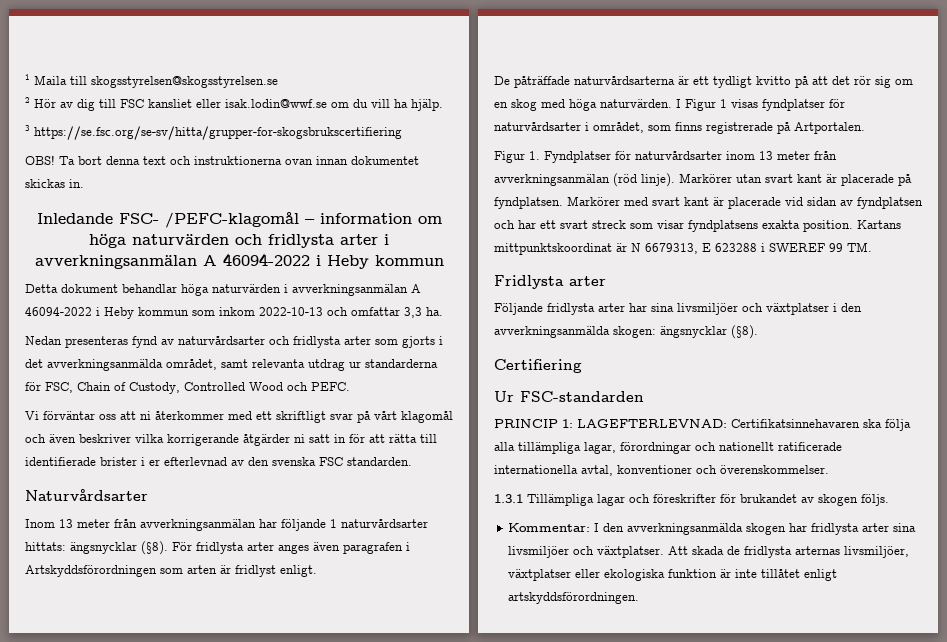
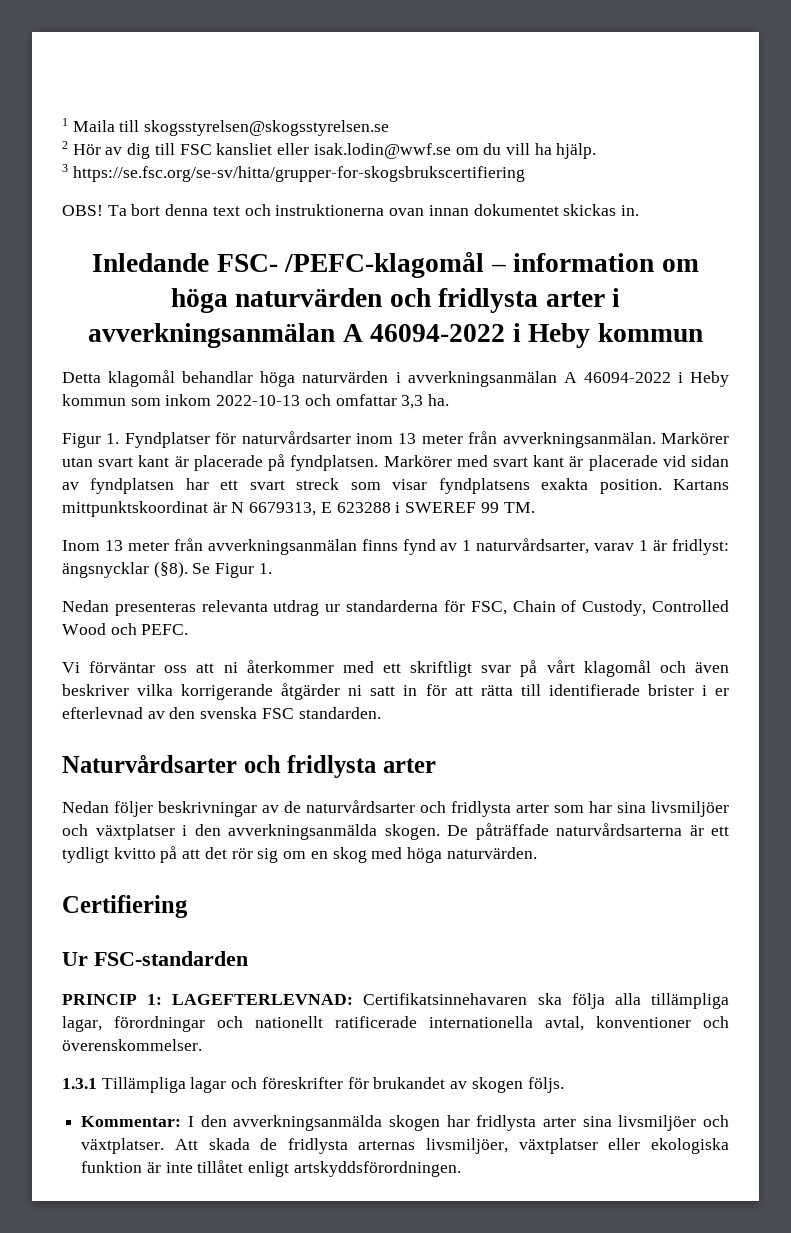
- Detta dokument behandlar höga naturvärden i avverkningsanmälan A 46094-2022 i Heby kommun som inkom 2022-10-13 och omfattar 3,3 ha.
+ Detta klagomål behandlar höga naturvärden i avverkningsanmälan A 46094-2022 i Heby kommun som inkom 2022-10-13 och omfattar 3,3 ha.
- Nedan presenteras fynd av naturvårdsarter och fridlysta arter som gjorts i det avverkningsanmälda området, samt relevanta utdrag ur standarderna för FSC, Chain of Custody, Controlled Wood och PEFC.
+ Figur 1. Fyndplatser för naturvårdsarter inom 13 meter från avverkningsanmälan. Markörer utan svart kant är placerade på fyndplatsen. Markörer med svart kant är placerade vid sidan av fyndplatsen har ett svart streck som visar fyndplatsens exakta position. Kartans mittpunktskoordinat är N 6679313, E 623288 i SWEREF 99 TM.
+ Inom 13 meter från avverkningsanmälan finns fynd av 1 naturvårdsarter, varav 1 är fridlyst: ängsnycklar (§8). Se Figur 1.
+ Nedan presenteras relevanta utdrag ur standarderna för FSC, Chain of Custody, Controlled Wood och PEFC.
- Naturvårdsarter
- Inom 13 meter från avverkningsanmälan har följande 1 naturvårdsarter hittats: ängsnycklar (§8). För fridlysta arter anges även paragrafen i Artskyddsförordningen som arten är fridlyst enligt.
- De påträffade naturvårdsarterna är ett tydligt kvitto på att det rör sig om en skog med höga naturvärden. I Figur 1 visas fyndplatser för naturvårdsarter i området, som finns registrerade på Artportalen.
- Figur 1. Fyndplatser för naturvårdsarter inom 13 meter från avverkningsanmälan (röd linje). Markörer utan svart kant är placerade på fyndplatsen. Markörer med svart kant är placerade vid sidan av fyndplatsen och har ett svart streck som visar fyndplatsens exakta position. Kartans mittpunktskoordinat är N 6679313, E 623288 i SWEREF 99 TM.
- Fridlysta arter
- Följande fridlysta arter har sina livsmiljöer och växtplatser i den avverkningsanmälda skogen: ängsnycklar (§8).
+ Naturvårdsarter och fridlysta arter
+ Nedan följer beskrivningar av de naturvårdsarter och fridlysta arter som har sina livsmiljöer och växtplatser i den avverkningsanmälda skogen. De påträffade naturvårdsarterna är ett tydligt kvitto på att det rör sig om en skog med höga naturvärden.

